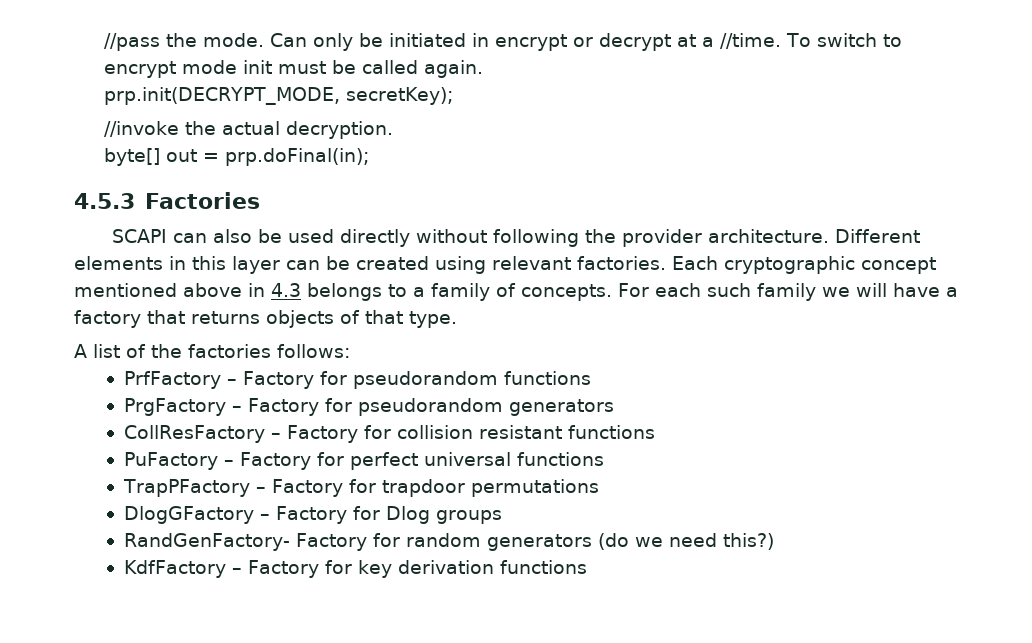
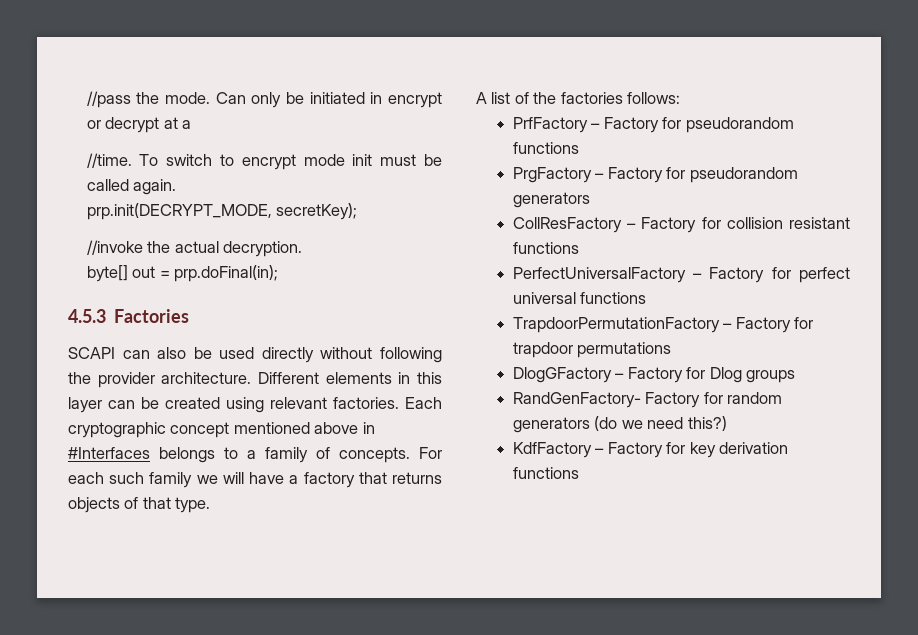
- Can only be initiated in encrypt or decrypt at a //time.
+ Can only be initiated in encrypt or decrypt at a
+ //time.
- Each cryptographic concept mentioned above in 4.3 belongs to a family of concepts.
+ Each cryptographic concept mentioned above in #Interfaces belongs to a family of concepts.
- PuFactory – Factory for perfect universal functions
+ PerfectUniversalFactory – Factory for perfect universal functions
- TrapPFactory – Factory for trapdoor permutations
+ TrapdoorPermutationFactory – Factory for trapdoor permutations

